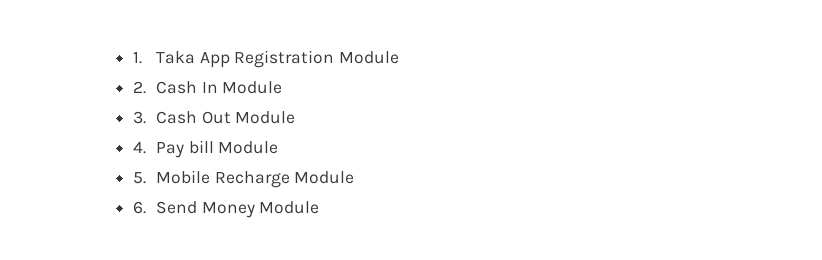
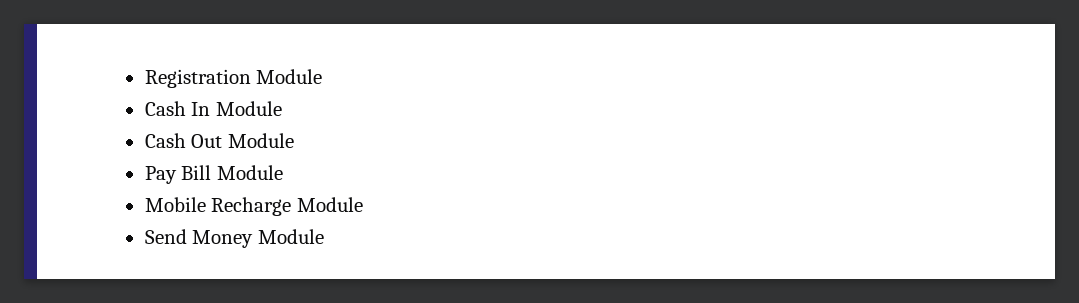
- 1. Taka App Registration Module
+ Registration Module
- 2. Cash In Module
+ Cash In Module
- 3. Cash Out Module
+ Cash Out Module
- 4. Pay bill Module
- 5. Mobile Recharge Module
+ Pay Bill Module
+ Mobile Recharge Module
- 6. Send Money Module
+ Send Money Module

